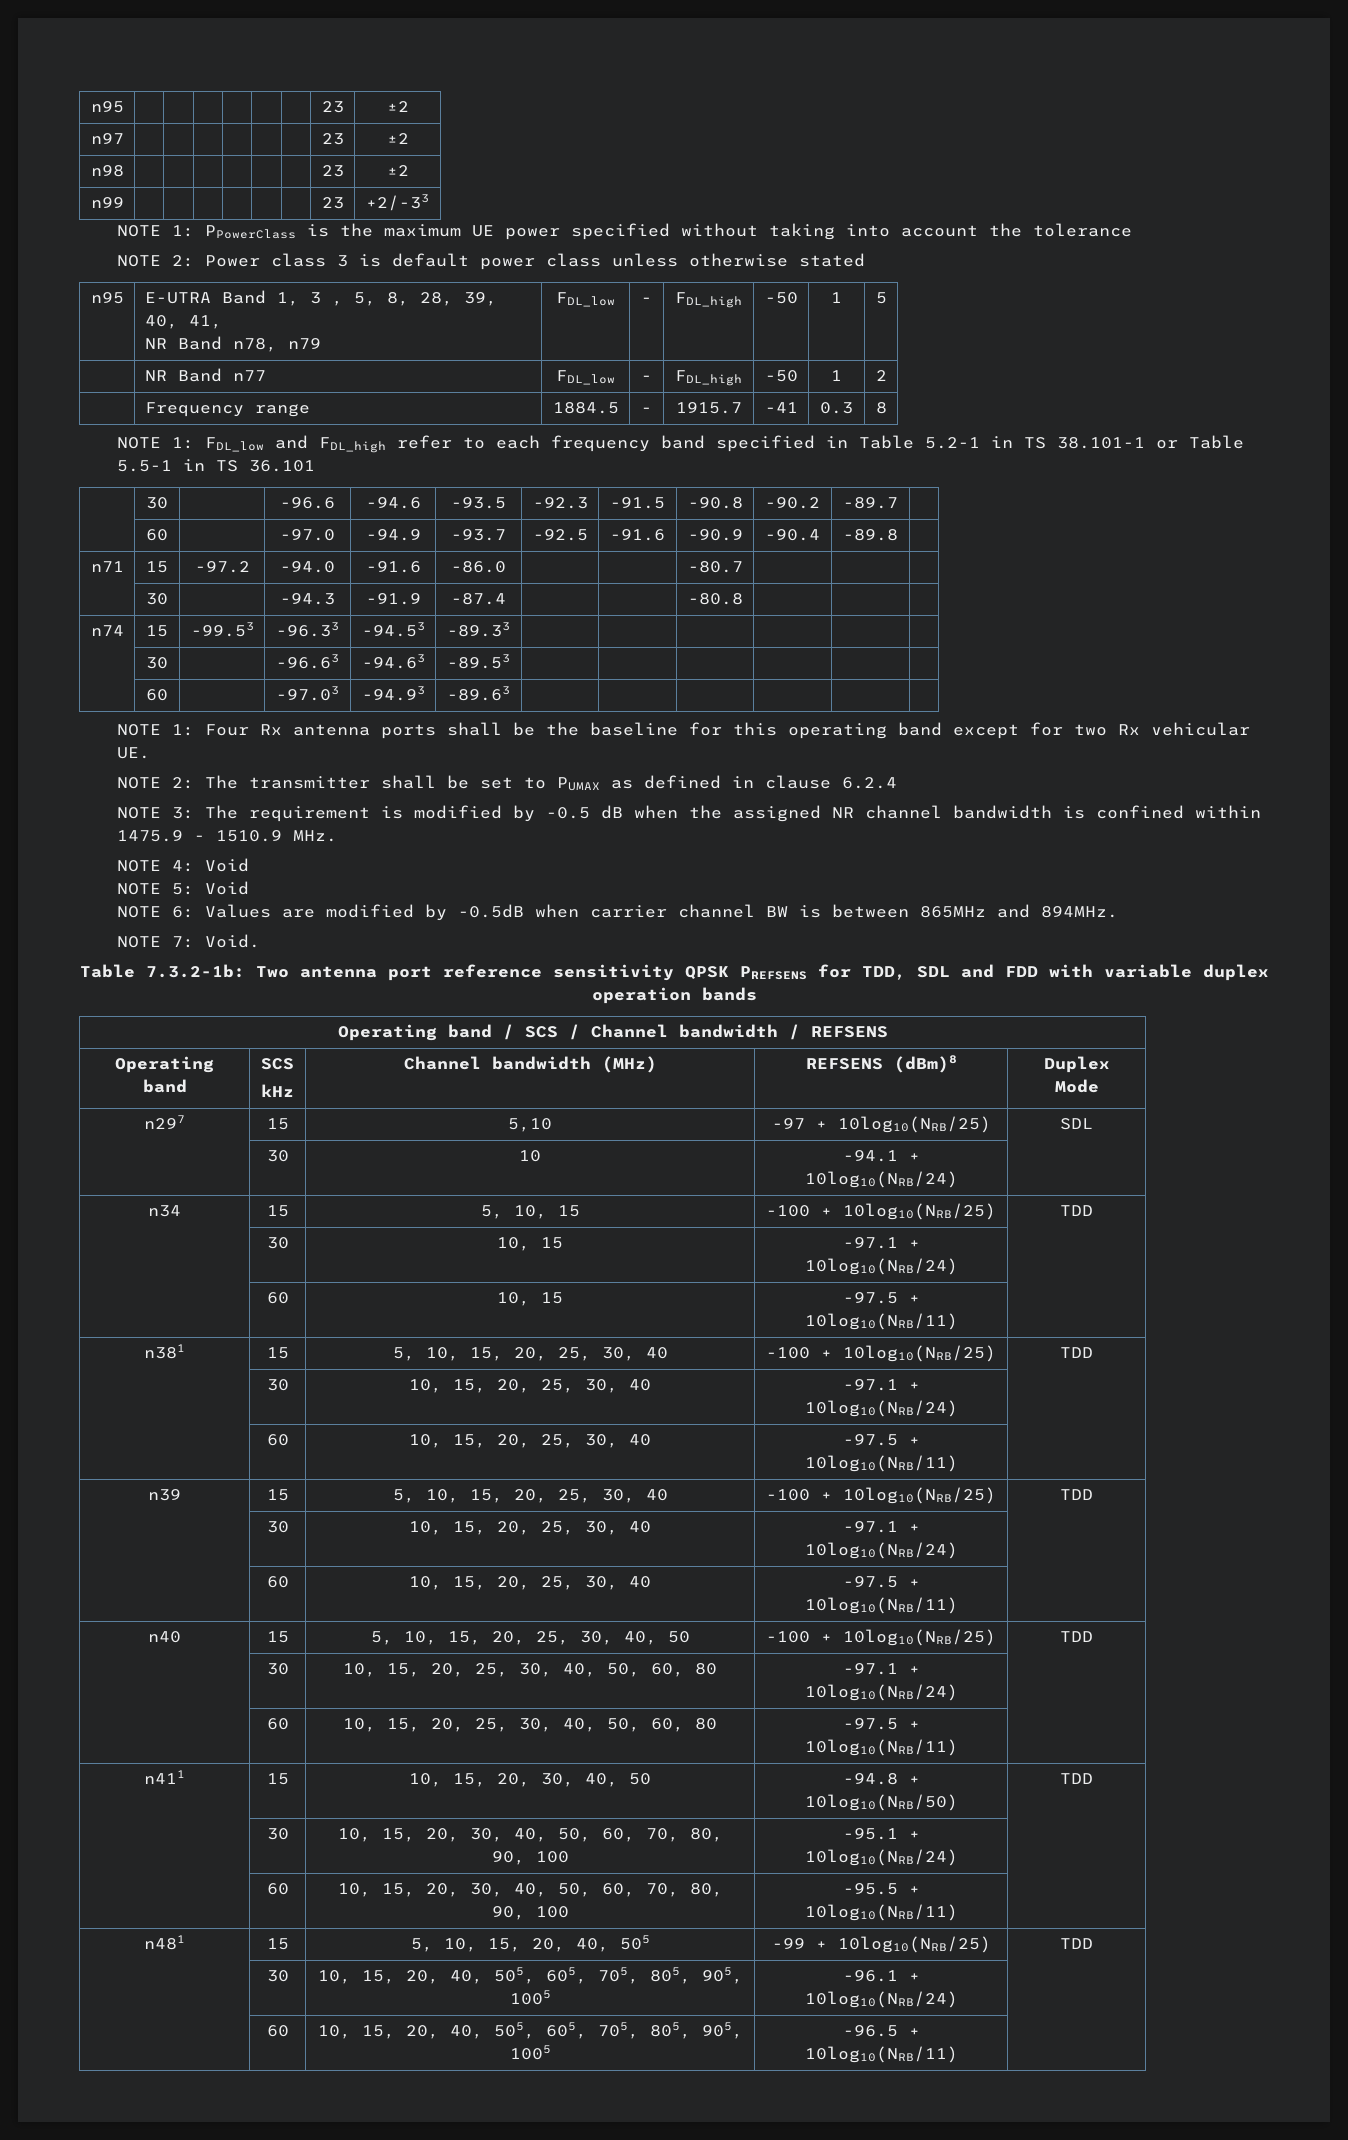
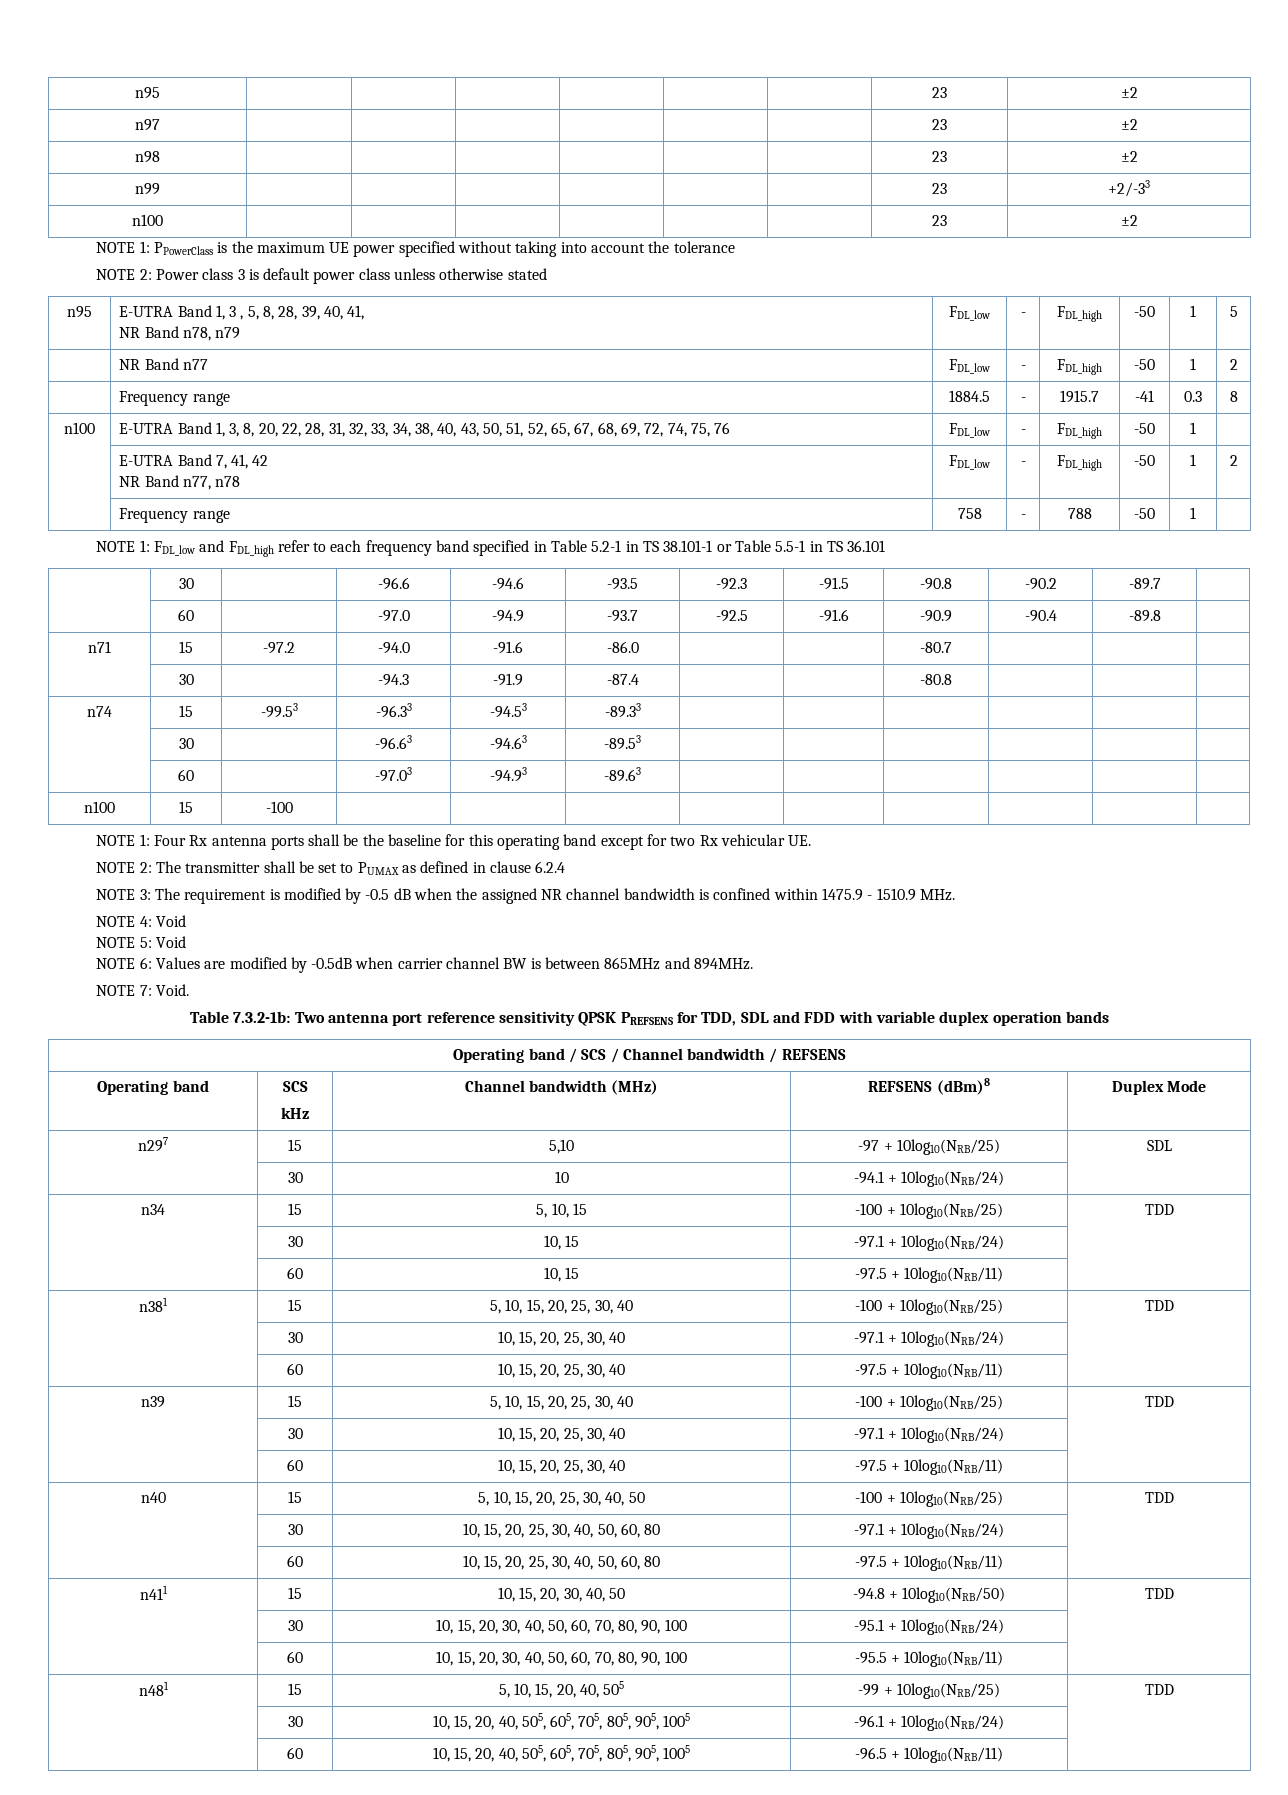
+ n100 | | | | | | | 23 | ±2
+ n100 | E-UTRA Band 1, 3, 8, 20, 22, 28, 31, 32, 33, 34, 38, 40, 43, 50, 51, 52, 65, 67, 68, 69, 72, 74, 75, 76 | FDL_low | - | FDL_high | -50 | 1 |
+ | E-UTRA Band 7, 41, 42
+ NR Band n77, n78 | FDL_low | - | FDL_high | -50 | 1 | 2
+ | Frequency range | 758 | - | 788 | -50 | 1 |
+ n100 | 15 | -100 | | | | | | | | |

